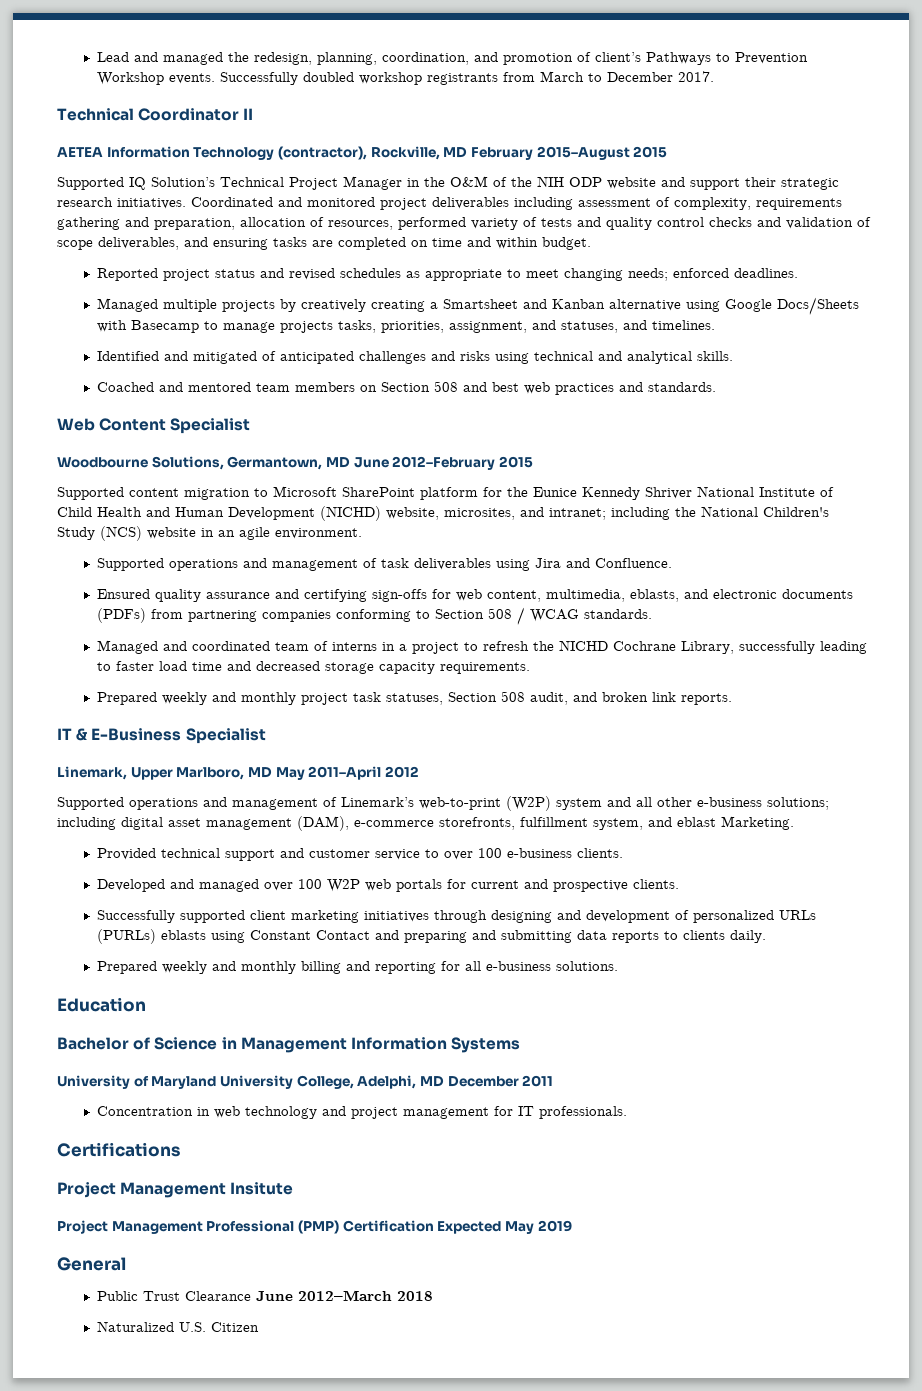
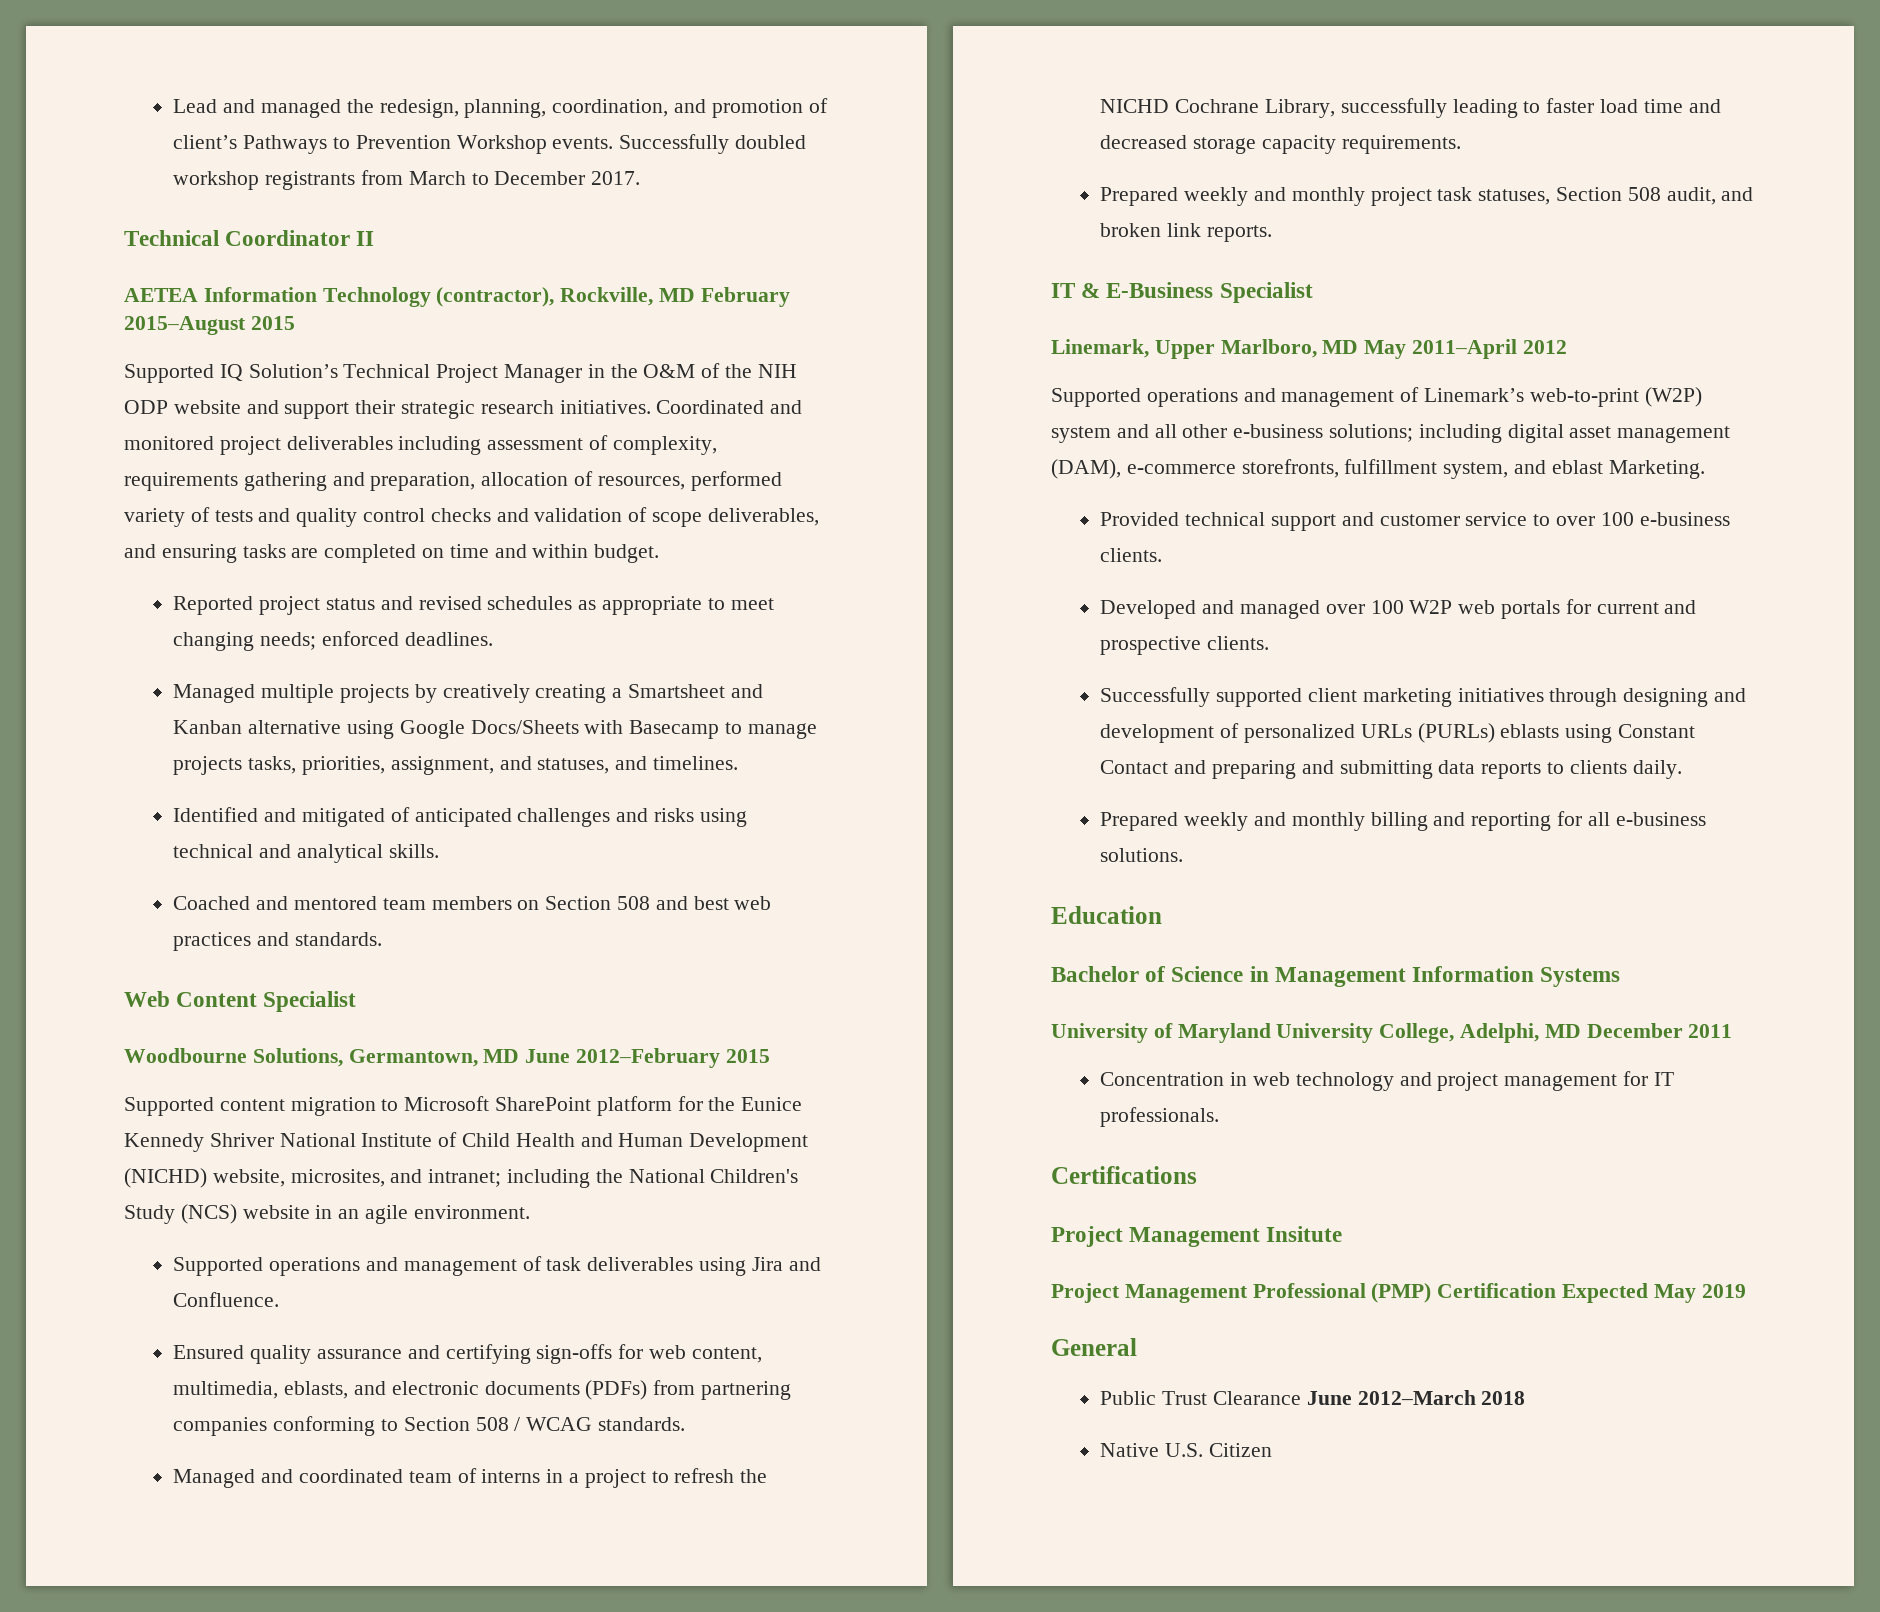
- Naturalized U.S. Citizen
+ Native U.S. Citizen

